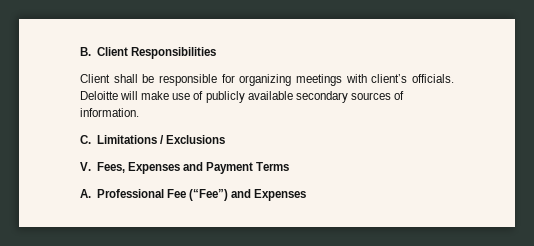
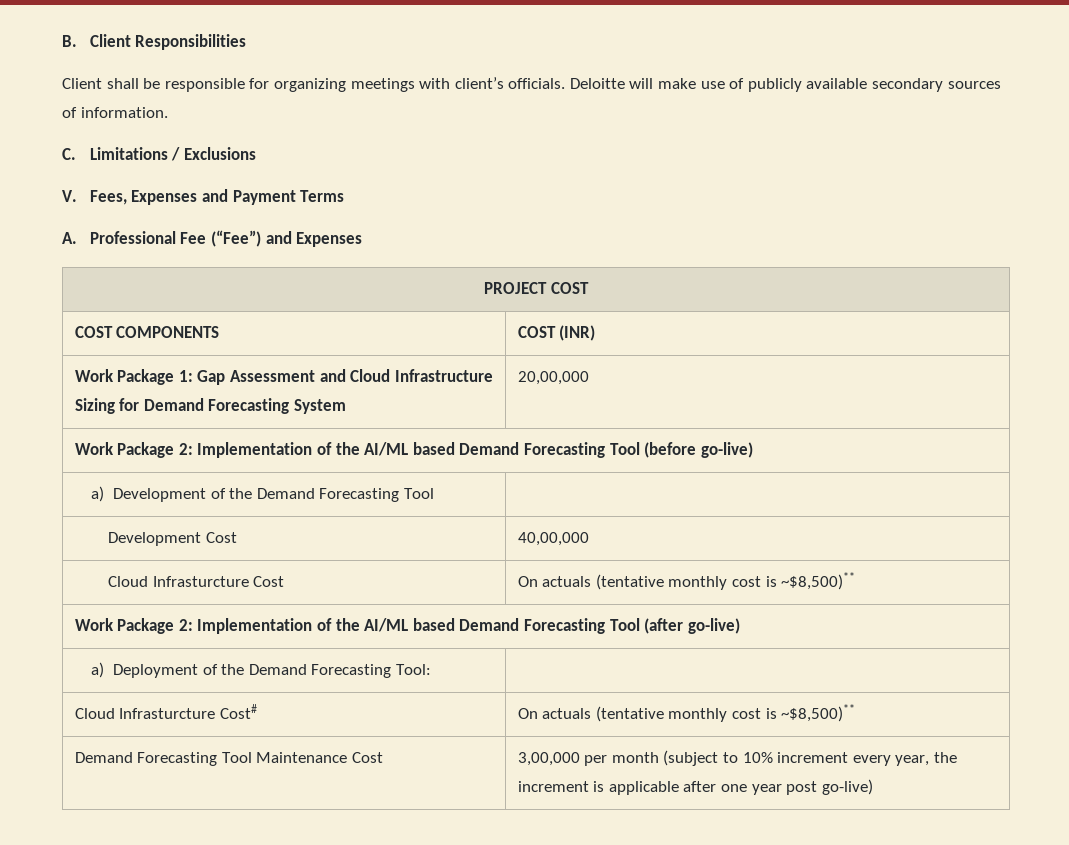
+ PROJECT COST
+ COST COMPONENTS | COST (INR)
+ Work Package 1: Gap Assessment and Cloud Infrastructure Sizing for Demand Forecasting System | 20,00,000
+ Work Package 2: Implementation of the AI/ML based Demand Forecasting Tool (before go-live)
+ a) Development of the Demand Forecasting Tool |
+ Development Cost | 40,00,000
+ Cloud Infrasturcture Cost | On actuals (tentative monthly cost is ~$8,500)**
+ Work Package 2: Implementation of the AI/ML based Demand Forecasting Tool (after go-live)
+ a) Deployment of the Demand Forecasting Tool: |
+ Cloud Infrasturcture Cost# | On actuals (tentative monthly cost is ~$8,500)**
+ Demand Forecasting Tool Maintenance Cost | 3,00,000 per month (subject to 10% increment every year, the increment is applicable after one year post go-live)

